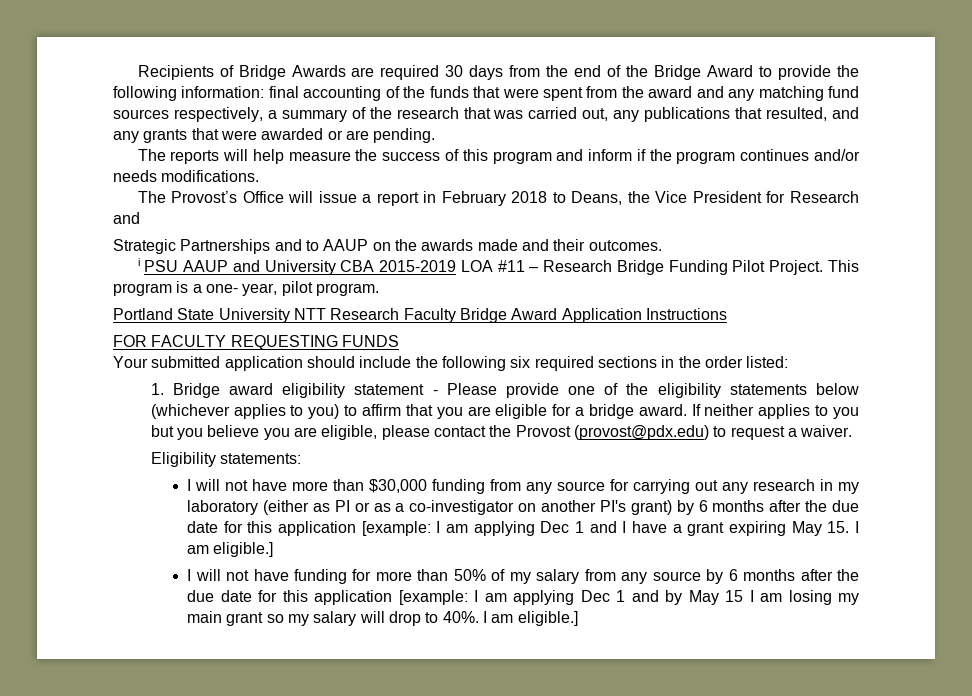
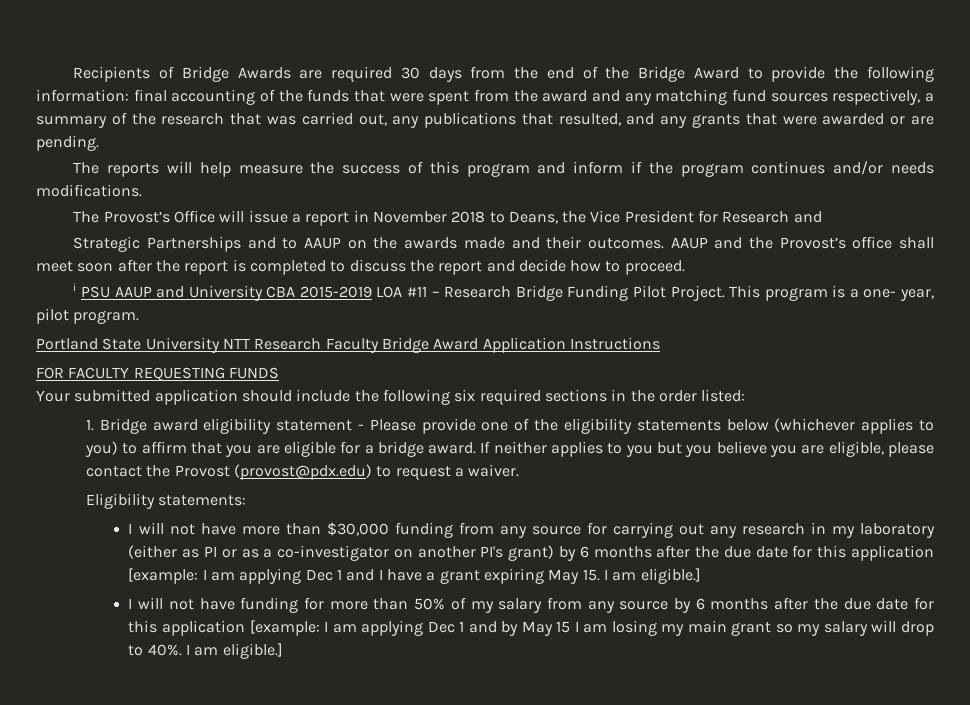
- The Provost’s Office will issue a report in February 2018 to Deans, the Vice President for Research and
+ The Provost’s Office will issue a report in November 2018 to Deans, the Vice President for Research and
+ AAUP and the Provost’s office shall meet soon after the report is completed to discuss the report and decide how to proceed.

